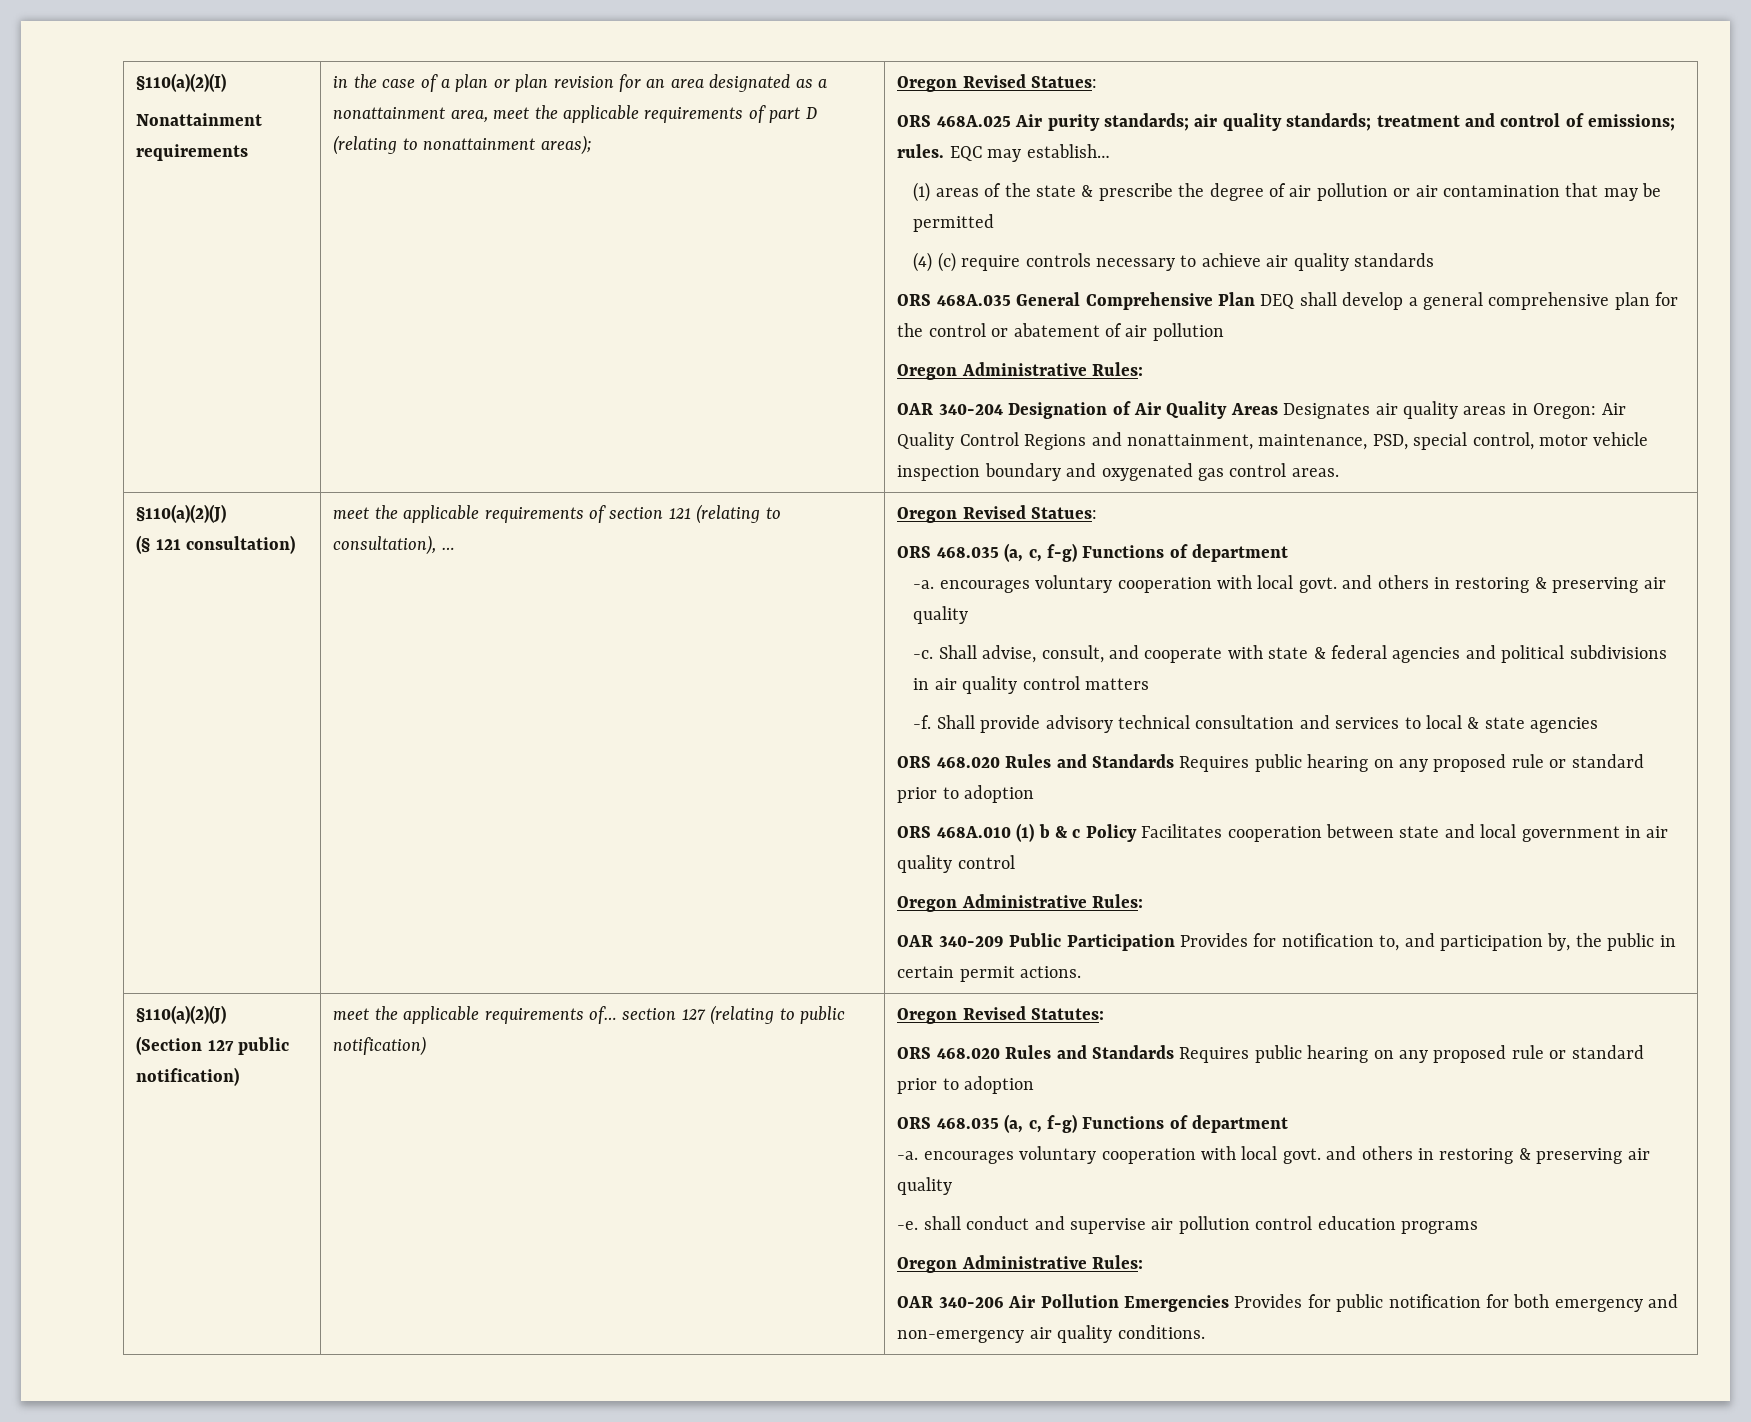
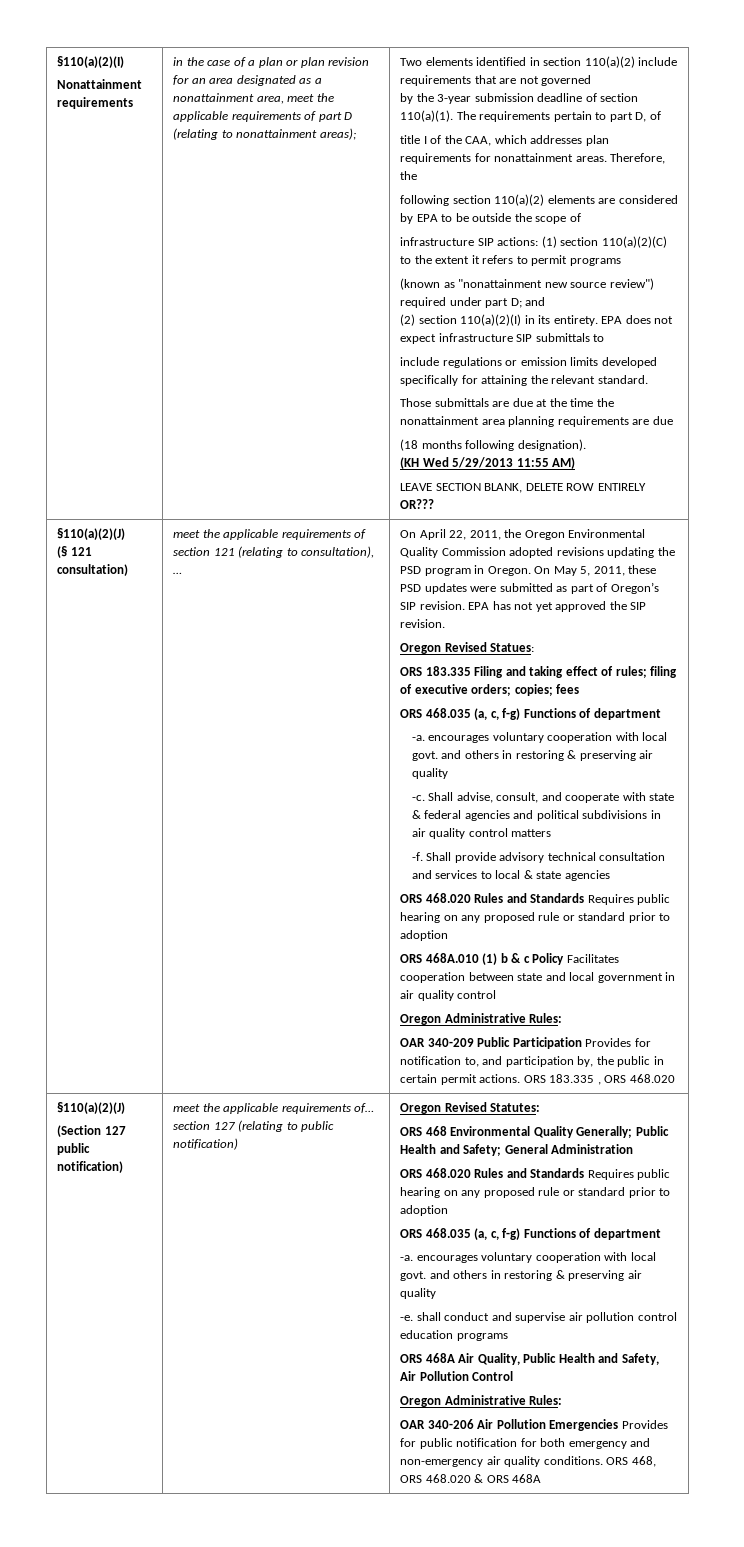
- in the case of a plan or plan revision for an area designated as a nonattainment area, meet the applicable requirements of part D (relating to nonattainment areas); | Oregon Revised Statues:
- ORS 468A.025 Air purity standards; air quality standards; treatment and control of emissions; rules. EQC may establish…
- (1) areas of the state & prescribe the degree of air pollution or air contamination that may be permitted
- (4) (c) require controls necessary to achieve air quality standards
- ORS 468A.035 General Comprehensive Plan DEQ shall develop a general comprehensive plan for the control or abatement of air pollution
- Oregon Administrative Rules:
- OAR 340-204 Designation of Air Quality Areas Designates air quality areas in Oregon: Air Quality Control Regions and nonattainment, maintenance, PSD, special control, motor vehicle inspection boundary and oxygenated gas control areas.
+ in the case of a plan or plan revision for an area designated as a nonattainment area, meet the applicable requirements of part D (relating to nonattainment areas); | Two elements identified in section 110(a)(2) include requirements that are not governed
+ by the 3-year submission deadline of section 110(a)(1). The requirements pertain to part D, of
+ title I of the CAA, which addresses plan requirements for nonattainment areas. Therefore, the
+ following section 110(a)(2) elements are considered by EPA to be outside the scope of
+ infrastructure SIP actions: (1) section 110(a)(2)(C) to the extent it refers to permit programs
+ (known as "nonattainment new source review") required under part D; and
+ (2) section 110(a)(2)(I) in its entirety. EPA does not expect infrastructure SIP submittals to
+ include regulations or emission limits developed specifically for attaining the relevant standard.
+ Those submittals are due at the time the nonattainment area planning requirements are due
+ (18 months following designation).
+ (KH Wed 5/29/2013 11:55 AM)
+ LEAVE SECTION BLANK, DELETE ROW ENTIRELY OR???
- meet the applicable requirements of section 121 (relating to consultation), … | Oregon Revised Statues:
+ meet the applicable requirements of section 121 (relating to consultation), … | On April 22, 2011, the Oregon Environmental Quality Commission adopted revisions updating the PSD program in Oregon. On May 5, 2011, these PSD updates were submitted as part of Oregon’s SIP revision. EPA has not yet approved the SIP revision.
+ Oregon Revised Statues:
+ ORS 183.335 Filing and taking effect of rules; filing of executive orders; copies; fees
+ ORS 183.335 , ORS 468.020
+ ORS 468 Environmental Quality Generally; Public Health and Safety; General Administration
+ ORS 468A Air Quality, Public Health and Safety, Air Pollution Control
+ ORS 468, ORS 468.020 & ORS 468A

